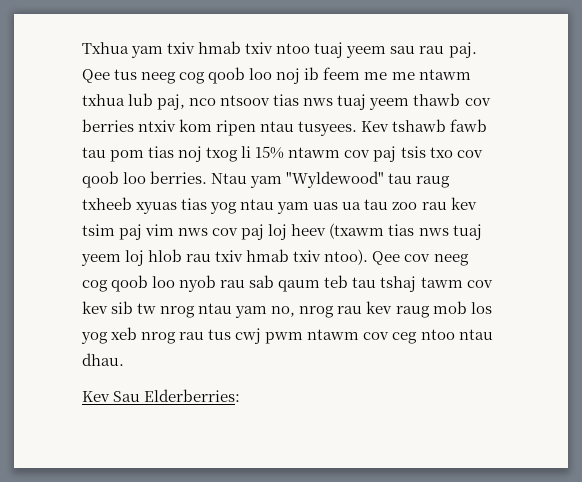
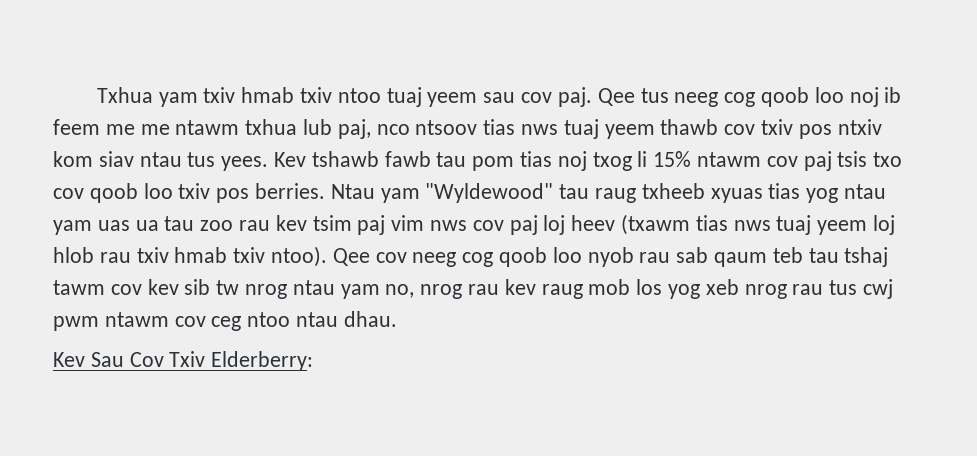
- Txhua yam txiv hmab txiv ntoo tuaj yeem sau rau paj.
+ Txhua yam txiv hmab txiv ntoo tuaj yeem sau cov paj.
- Qee tus neeg cog qoob loo noj ib feem me me ntawm txhua lub paj, nco ntsoov tias nws tuaj yeem thawb cov berries ntxiv kom ripen ntau tusyees.
+ Qee tus neeg cog qoob loo noj ib feem me me ntawm txhua lub paj, nco ntsoov tias nws tuaj yeem thawb cov txiv pos ntxiv kom siav ntau tus yees.
- Kev tshawb fawb tau pom tias noj txog li 15% ntawm cov paj tsis txo cov qoob loo berries.
+ Kev tshawb fawb tau pom tias noj txog li 15% ntawm cov paj tsis txo cov qoob loo txiv pos berries.
- Kev Sau Elderberries:
+ Kev Sau Cov Txiv Elderberry:

